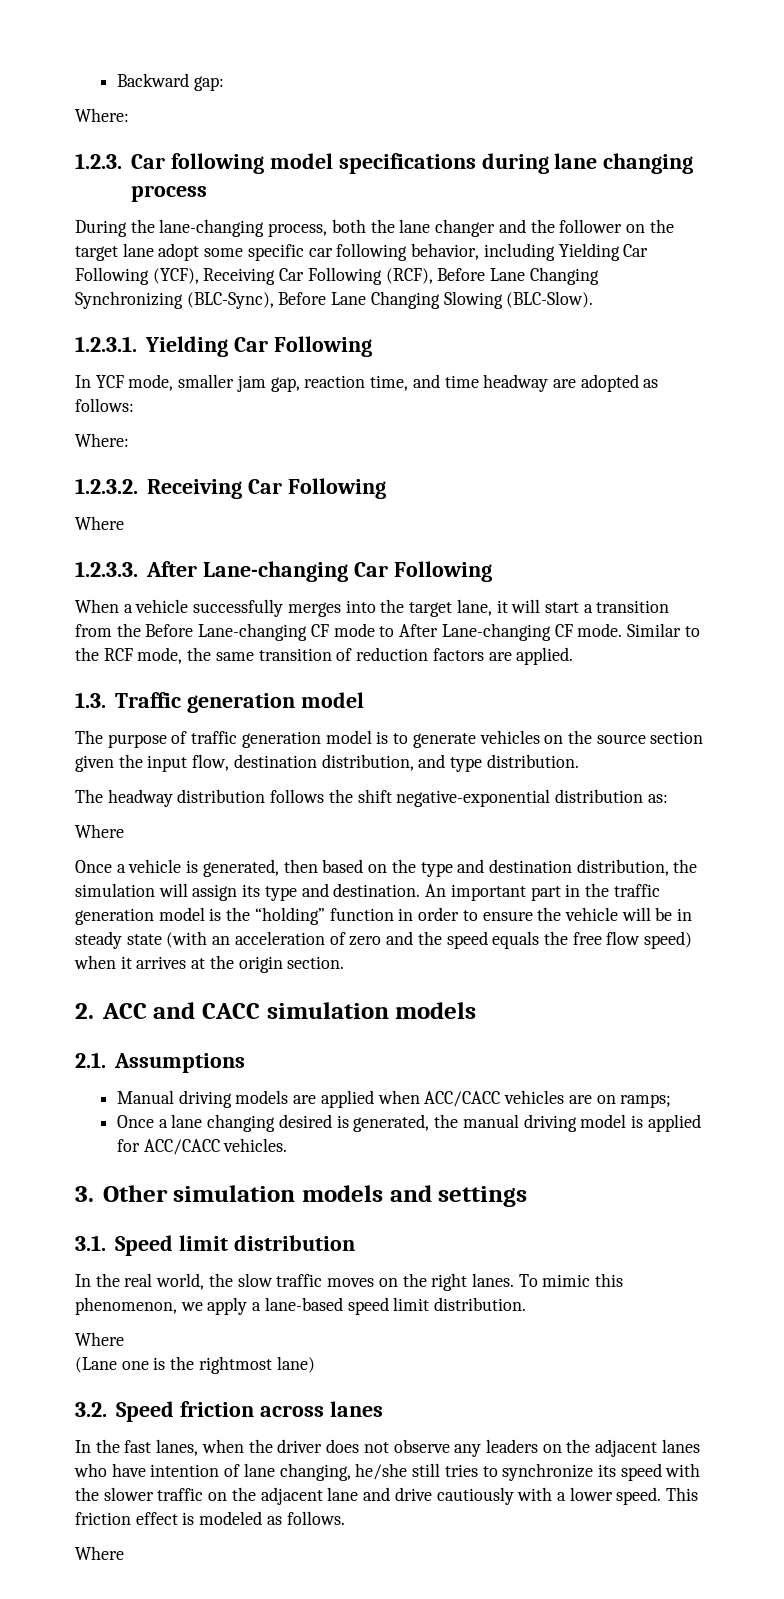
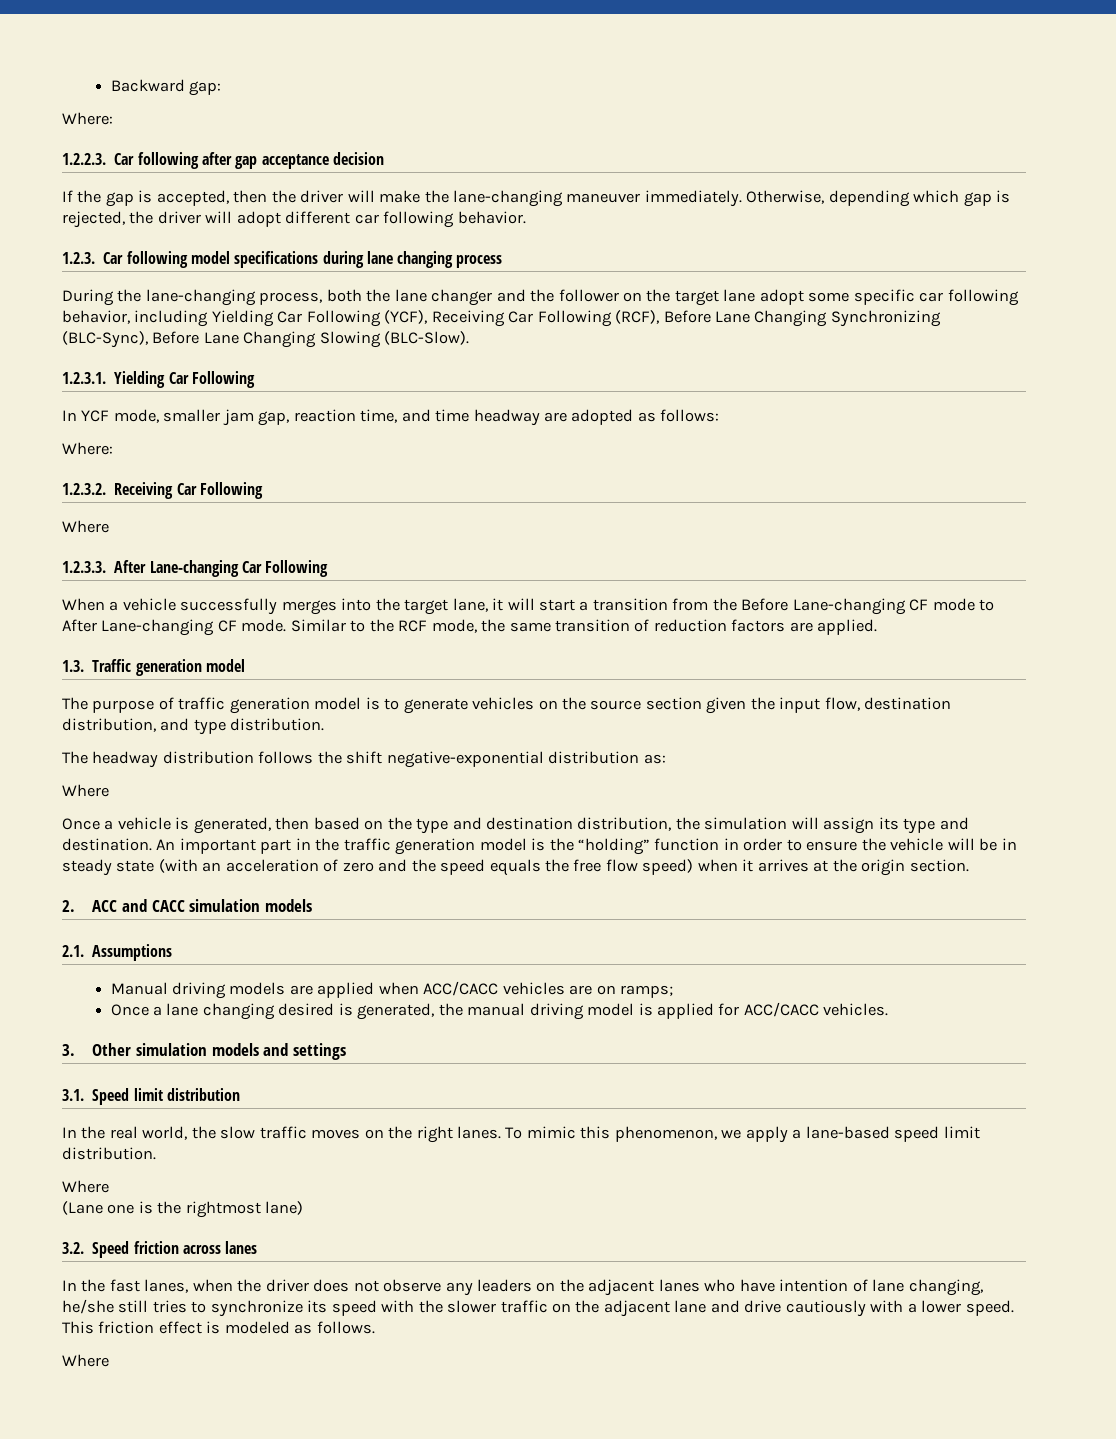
+ 1.2.2.3. Car following after gap acceptance decision
+ If the gap is accepted, then the driver will make the lane-changing maneuver immediately. Otherwise, depending which gap is rejected, the driver will adopt different car following behavior.

